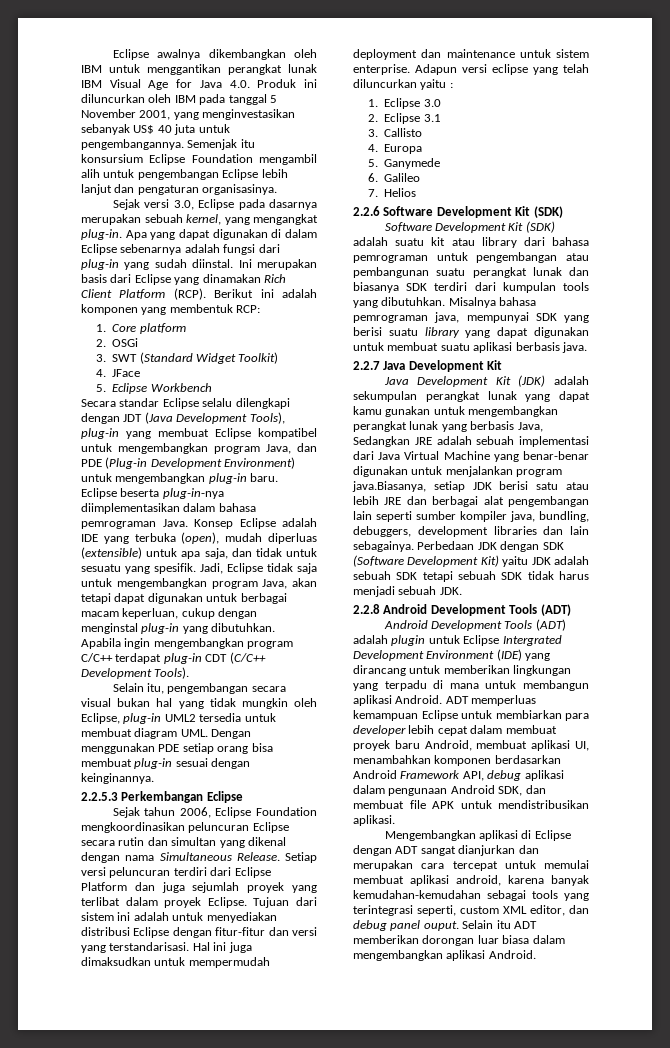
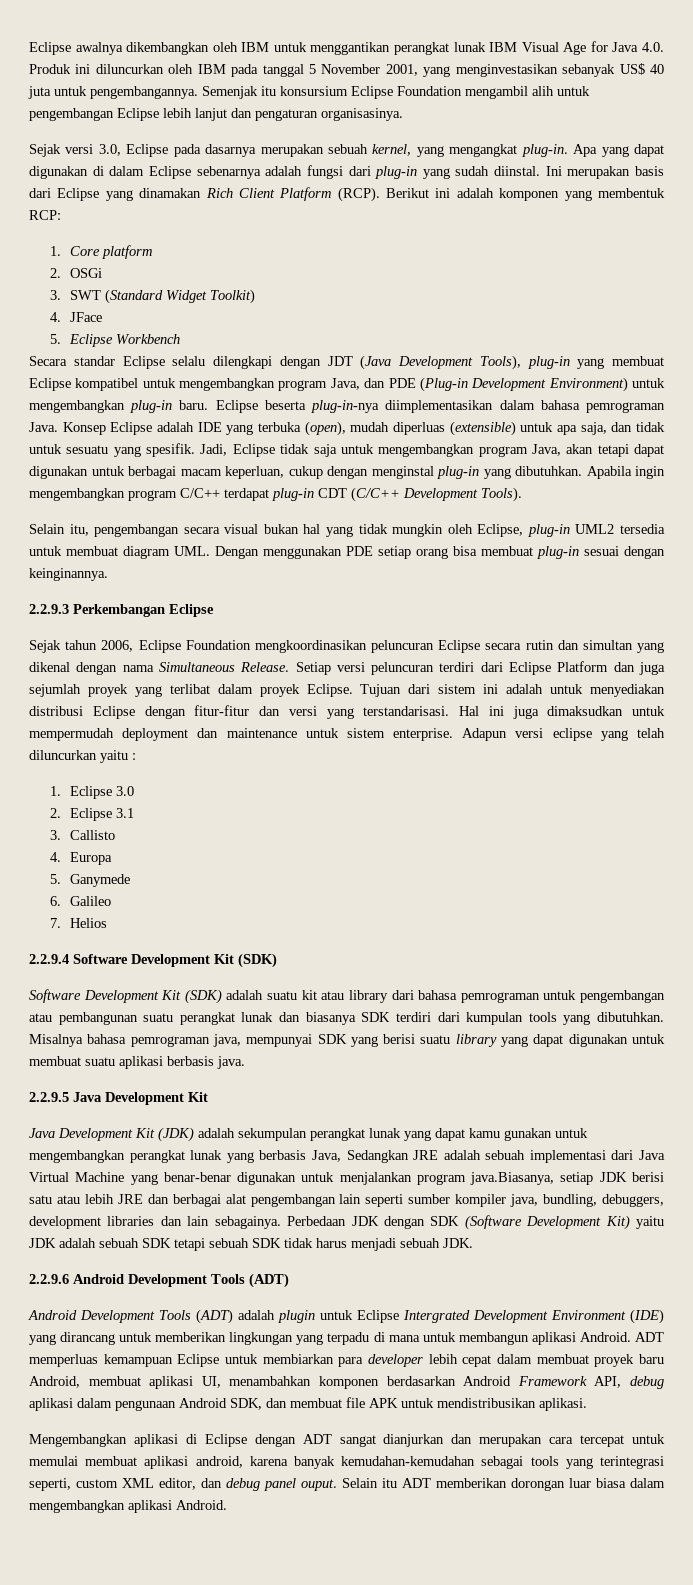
- 2.2.5.3 Perkembangan Eclipse
+ 2.2.9.3 Perkembangan Eclipse
- 2.2.6 Software Development Kit (SDK)
+ 2.2.9.4 Software Development Kit (SDK)
- 2.2.7 Java Development Kit
+ 2.2.9.5 Java Development Kit
- 2.2.8 Android Development Tools (ADT)
+ 2.2.9.6 Android Development Tools (ADT)

